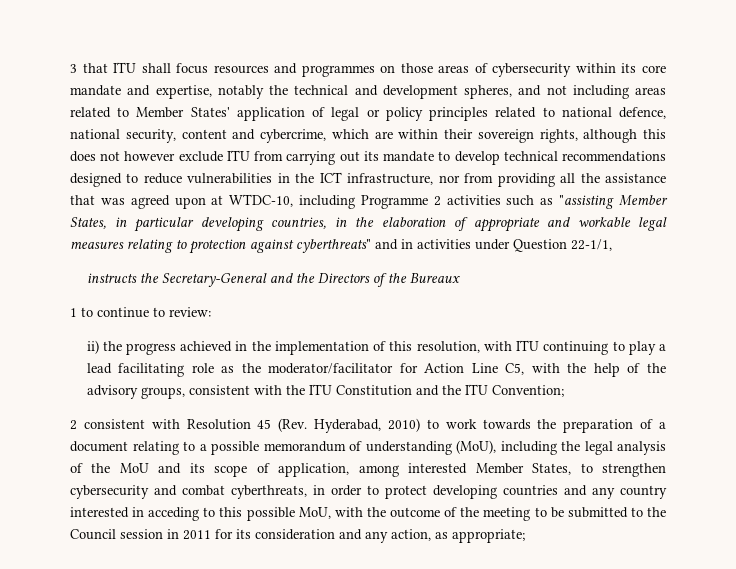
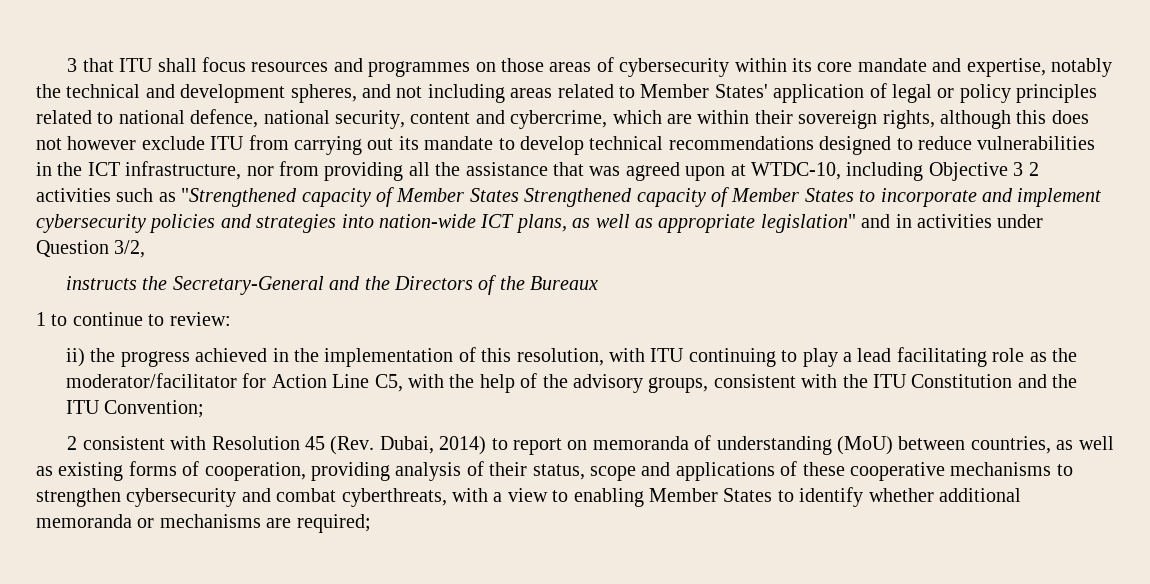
- 3 that ITU shall focus resources and programmes on those areas of cybersecurity within its core mandate and expertise, notably the technical and development spheres, and not including areas related to Member States' application of legal or policy principles related to national defence, national security, content and cybercrime, which are within their sovereign rights, although this does not however exclude ITU from carrying out its mandate to develop technical recommendations designed to reduce vulnerabilities in the ICT infrastructure, nor from providing all the assistance that was agreed upon at WTDC-10, including Programme 2 activities such as "assisting Member States, in particular developing countries, in the elaboration of appropriate and workable legal measures relating to protection against cyberthreats" and in activities under Question 22-1/1,
+ 3 that ITU shall focus resources and programmes on those areas of cybersecurity within its core mandate and expertise, notably the technical and development spheres, and not including areas related to Member States' application of legal or policy principles related to national defence, national security, content and cybercrime, which are within their sovereign rights, although this does not however exclude ITU from carrying out its mandate to develop technical recommendations designed to reduce vulnerabilities in the ICT infrastructure, nor from providing all the assistance that was agreed upon at WTDC-10, including Objective 3 2 activities such as "Strengthened capacity of Member States Strengthened capacity of Member States to incorporate and implement cybersecurity policies and strategies into nation-wide ICT plans, as well as appropriate legislation" and in activities under Question 3/2,
- 2 consistent with Resolution 45 (Rev. Hyderabad, 2010) to work towards the preparation of a document relating to a possible memorandum of understanding (MoU), including the legal analysis of the MoU and its scope of application, among interested Member States, to strengthen cybersecurity and combat cyberthreats, in order to protect developing countries and any country interested in acceding to this possible MoU, with the outcome of the meeting to be submitted to the Council session in 2011 for its consideration and any action, as appropriate;
+ 2 consistent with Resolution 45 (Rev. Dubai, 2014) to report on memoranda of understanding (MoU) between countries, as well as existing forms of cooperation, providing analysis of their status, scope and applications of these cooperative mechanisms to strengthen cybersecurity and combat cyberthreats, with a view to enabling Member States to identify whether additional memoranda or mechanisms are required;

